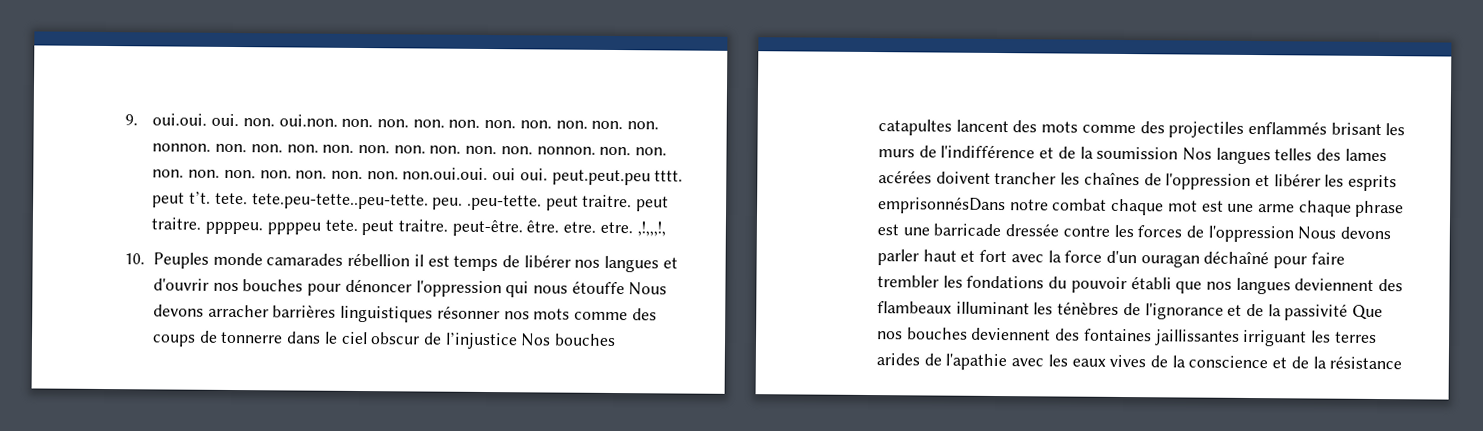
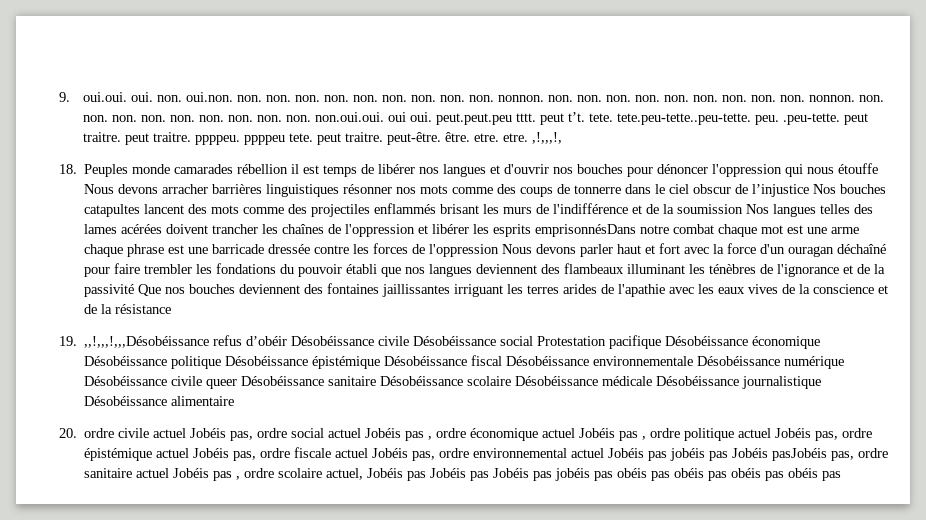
- 10. Peuples monde camarades rébellion il est temps de libérer nos langues et d'ouvrir nos bouches pour dénoncer l'oppression qui nous étouffe Nous devons arracher barrières linguistiques résonner nos mots comme des coups de tonnerre dans le ciel obscur de l’injustice Nos bouches catapultes lancent des mots comme des projectiles enflammés brisant les murs de l'indifférence et de la soumission Nos langues telles des lames acérées doivent trancher les chaînes de l'oppression et libérer les esprits emprisonnésDans notre combat chaque mot est une arme chaque phrase est une barricade dressée contre les forces de l'oppression Nous devons parler haut et fort avec la force d'un ouragan déchaîné pour faire trembler les fondations du pouvoir établi que nos langues deviennent des flambeaux illuminant les ténèbres de l'ignorance et de la passivité Que nos bouches deviennent des fontaines jaillissantes irriguant les terres arides de l'apathie avec les eaux vives de la conscience et de la résistance
+ 18. Peuples monde camarades rébellion il est temps de libérer nos langues et d'ouvrir nos bouches pour dénoncer l'oppression qui nous étouffe Nous devons arracher barrières linguistiques résonner nos mots comme des coups de tonnerre dans le ciel obscur de l’injustice Nos bouches catapultes lancent des mots comme des projectiles enflammés brisant les murs de l'indifférence et de la soumission Nos langues telles des lames acérées doivent trancher les chaînes de l'oppression et libérer les esprits emprisonnésDans notre combat chaque mot est une arme chaque phrase est une barricade dressée contre les forces de l'oppression Nous devons parler haut et fort avec la force d'un ouragan déchaîné pour faire trembler les fondations du pouvoir établi que nos langues deviennent des flambeaux illuminant les ténèbres de l'ignorance et de la passivité Que nos bouches deviennent des fontaines jaillissantes irriguant les terres arides de l'apathie avec les eaux vives de la conscience et de la résistance
+ 19. ,,!,,,!,,,Désobéissance refus d’obéir Désobéissance civile Désobéissance social Protestation pacifique Désobéissance économique Désobéissance politique Désobéissance épistémique Désobéissance fiscal Désobéissance environnementale Désobéissance numérique Désobéissance civile queer Désobéissance sanitaire Désobéissance scolaire Désobéissance médicale Désobéissance journalistique Désobéissance alimentaire
+ 20. ordre civile actuel Jobéis pas, ordre social actuel Jobéis pas , ordre économique actuel Jobéis pas , ordre politique actuel Jobéis pas, ordre épistémique actuel Jobéis pas, ordre fiscale actuel Jobéis pas, ordre environnemental actuel Jobéis pas jobéis pas Jobéis pasJobéis pas, ordre sanitaire actuel Jobéis pas , ordre scolaire actuel, Jobéis pas Jobéis pas Jobéis pas jobéis pas obéis pas obéis pas obéis pas obéis pas

